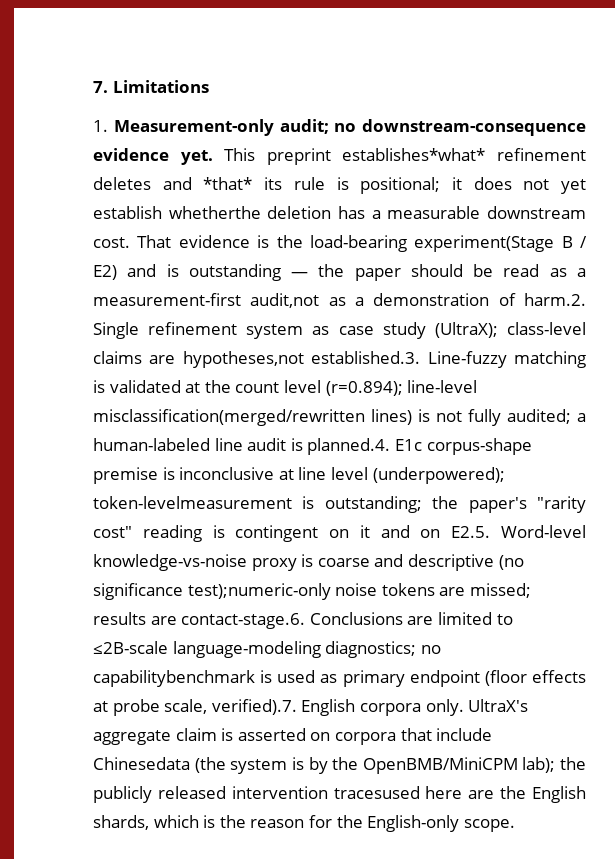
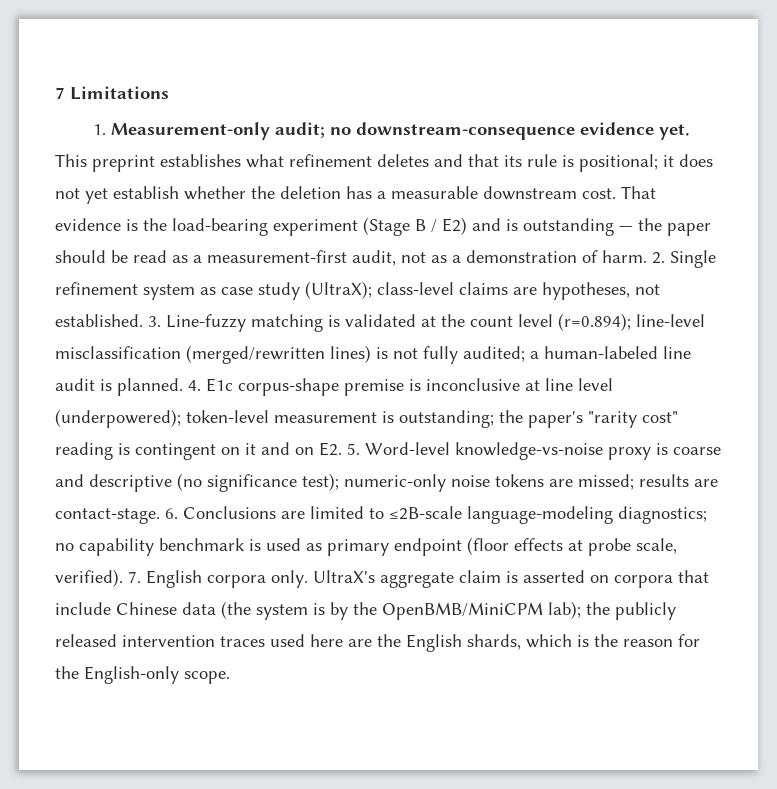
- 7. Limitations
+ 7 Limitations
- This preprint establishes*what* refinement deletes and *that* its rule is positional; it does not yet establish whetherthe deletion has a measurable downstream cost.
+ This preprint establishes what refinement deletes and that its rule is positional; it does not yet establish whether the deletion has a measurable downstream cost.
- That evidence is the load-bearing experiment(Stage B / E2) and is outstanding — the paper should be read as a measurement-first audit,not as a demonstration of harm.2. Single refinement system as case study (UltraX);
+ That evidence is the load-bearing experiment (Stage B / E2) and is outstanding — the paper should be read as a measurement-first audit, not as a demonstration of harm. 2. Single refinement system as case study (UltraX);
- class-level claims are hypotheses,not established.3. Line-fuzzy matching is validated at the count level (r=0.894);
+ class-level claims are hypotheses, not established. 3. Line-fuzzy matching is validated at the count level (r=0.894);
- line-level misclassification(merged/rewritten lines) is not fully audited;
+ line-level misclassification (merged/rewritten lines) is not fully audited;
- a human-labeled line audit is planned.4. E1c corpus-shape premise is inconclusive at line level (underpowered);
+ a human-labeled line audit is planned. 4. E1c corpus-shape premise is inconclusive at line level (underpowered);
- token-levelmeasurement is outstanding;
+ token-level measurement is outstanding;
- the paper's "rarity cost" reading is contingent on it and on E2.5. Word-level knowledge-vs-noise proxy is coarse and descriptive (no significance test);numeric-only noise tokens are missed;
+ the paper's "rarity cost" reading is contingent on it and on E2. 5. Word-level knowledge-vs-noise proxy is coarse and descriptive (no significance test); numeric-only noise tokens are missed;
- results are contact-stage.6. Conclusions are limited to ≤2B-scale language-modeling diagnostics;
+ results are contact-stage. 6. Conclusions are limited to ≤2B-scale language-modeling diagnostics;
- no capabilitybenchmark is used as primary endpoint (floor effects at probe scale, verified).7. English corpora only.
+ no capability benchmark is used as primary endpoint (floor effects at probe scale, verified). 7. English corpora only.
- UltraX's aggregate claim is asserted on corpora that include Chinesedata (the system is by the OpenBMB/MiniCPM lab); the publicly released intervention tracesused here are the English shards, which is the reason for the English-only scope.
+ UltraX's aggregate claim is asserted on corpora that include Chinese data (the system is by the OpenBMB/MiniCPM lab); the publicly released intervention traces used here are the English shards, which is the reason for the English-only scope.

